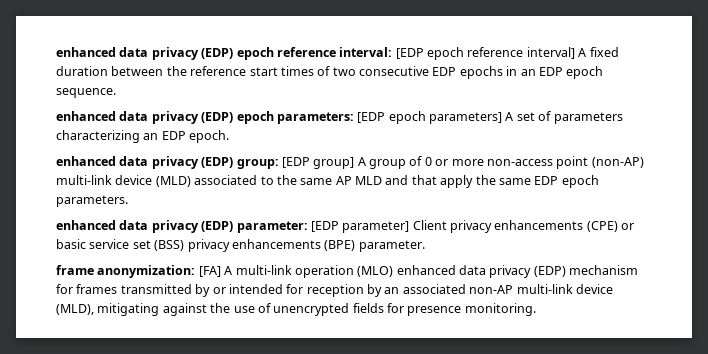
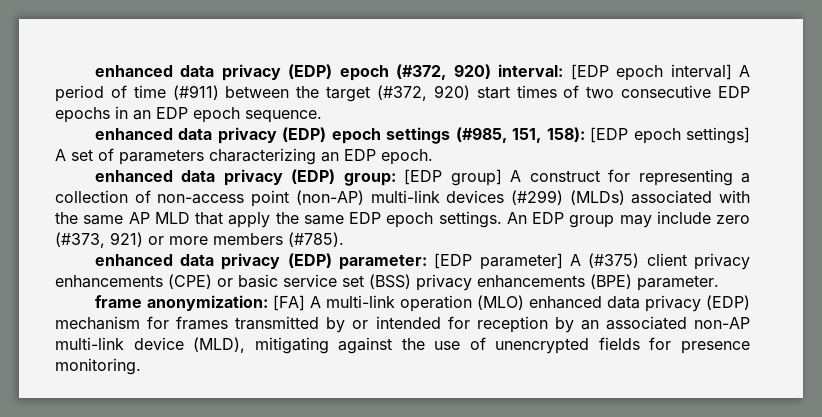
- enhanced data privacy (EDP) epoch reference interval: [EDP epoch reference interval] A fixed duration between the reference start times of two consecutive EDP epochs in an EDP epoch sequence.
+ enhanced data privacy (EDP) epoch (#372, 920) interval: [EDP epoch interval] A period of time (#911) between the target (#372, 920) start times of two consecutive EDP epochs in an EDP epoch sequence.
- enhanced data privacy (EDP) epoch parameters: [EDP epoch parameters] A set of parameters characterizing an EDP epoch.
+ enhanced data privacy (EDP) epoch settings (#985, 151, 158): [EDP epoch settings] A set of parameters characterizing an EDP epoch.
- enhanced data privacy (EDP) group: [EDP group] A group of 0 or more non-access point (non-AP) multi-link device (MLD) associated to the same AP MLD and that apply the same EDP epoch parameters.
+ enhanced data privacy (EDP) group: [EDP group] A construct for representing a collection of non-access point (non-AP) multi-link devices (#299) (MLDs) associated with the same AP MLD that apply the same EDP epoch settings. An EDP group may include zero (#373, 921) or more members (#785).
- enhanced data privacy (EDP) parameter: [EDP parameter] Client privacy enhancements (CPE) or basic service set (BSS) privacy enhancements (BPE) parameter.
+ enhanced data privacy (EDP) parameter: [EDP parameter] A (#375) client privacy enhancements (CPE) or basic service set (BSS) privacy enhancements (BPE) parameter.

